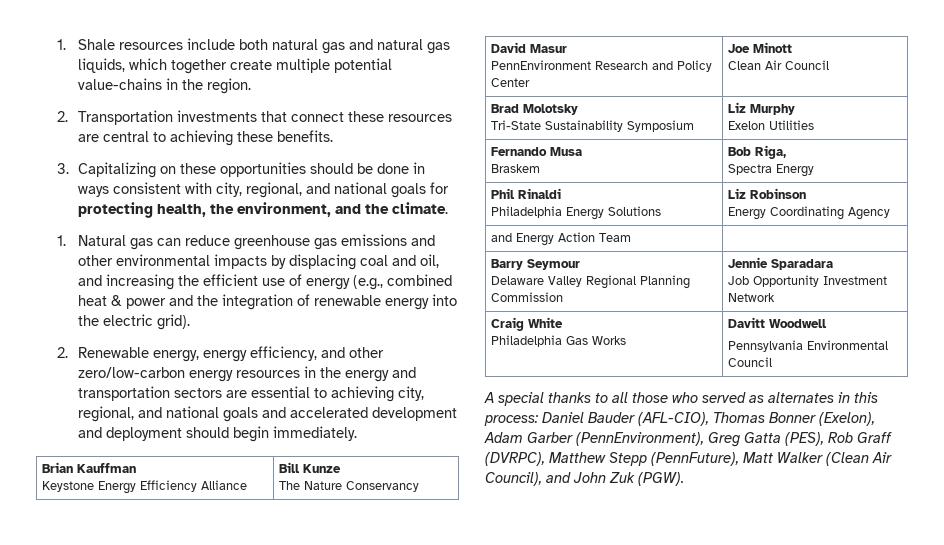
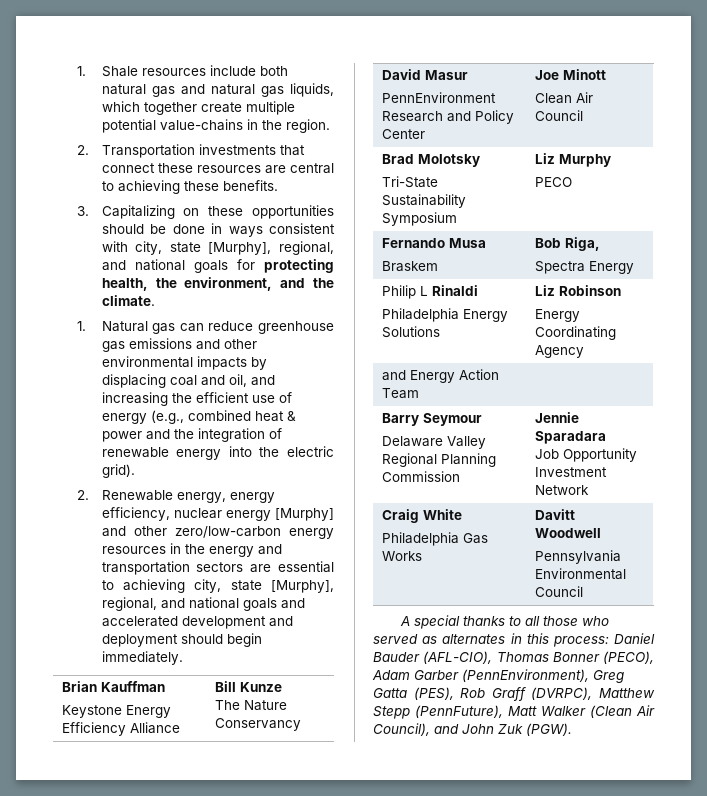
- 3. Capitalizing on these opportunities should be done in ways consistent with city, regional, and national goals for protecting health, the environment, and the climate.
+ 3. Capitalizing on these opportunities should be done in ways consistent with city, state [Murphy], regional, and national goals for protecting health, the environment, and the climate.
- 2. Renewable energy, energy efficiency, and other zero/low-carbon energy resources in the energy and transportation sectors are essential to achieving city, regional, and national goals and accelerated development and deployment should begin immediately.
+ 2. Renewable energy, energy efficiency, nuclear energy [Murphy] and other zero/low-carbon energy resources in the energy and transportation sectors are essential to achieving city, state [Murphy], regional, and national goals and accelerated development and deployment should begin immediately.
  Brad Molotsky
  Tri-State Sustainability Symposium | Liz Murphy
- Exelon Utilities
+ PECO
- Phil Rinaldi
+ Philip L Rinaldi
- A special thanks to all those who served as alternates in this process: Daniel Bauder (AFL-CIO), Thomas Bonner (Exelon), Adam Garber (PennEnvironment), Greg Gatta (PES), Rob Graff (DVRPC), Matthew Stepp (PennFuture), Matt Walker (Clean Air Council), and John Zuk (PGW).
+ A special thanks to all those who served as alternates in this process: Daniel Bauder (AFL-CIO), Thomas Bonner (PECO), Adam Garber (PennEnvironment), Greg Gatta (PES), Rob Graff (DVRPC), Matthew Stepp (PennFuture), Matt Walker (Clean Air Council), and John Zuk (PGW).

